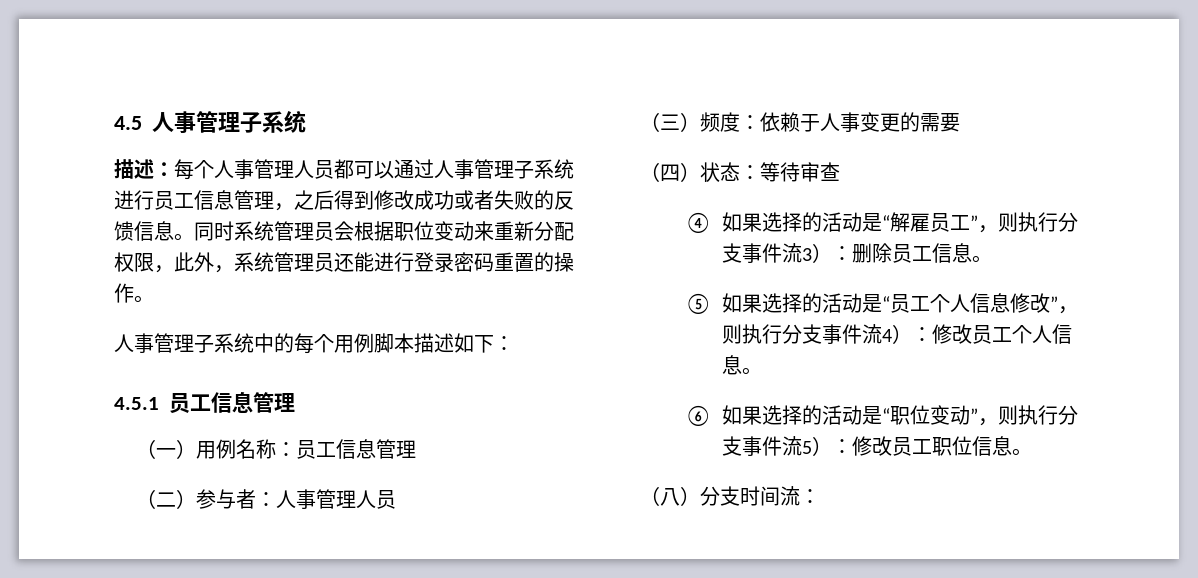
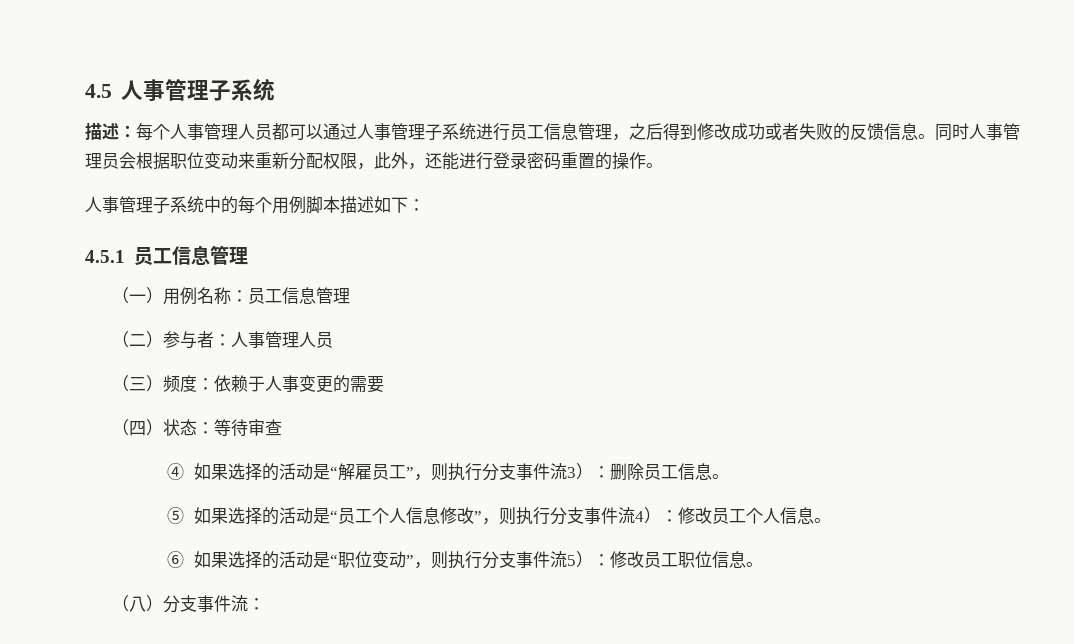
- 同时系统管理员会根据职位变动来重新分配权限，此外，系统管理员还能进行登录密码重置的操作。
+ 同时人事管理员会根据职位变动来重新分配权限，此外，还能进行登录密码重置的操作。
- （八）分支时间流：
+ （八）分支事件流：

